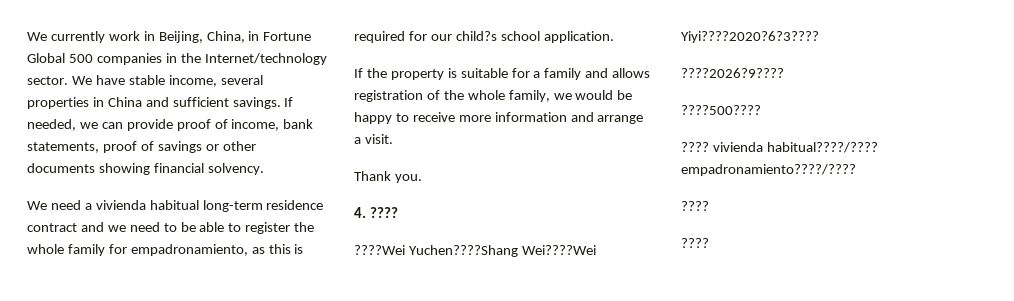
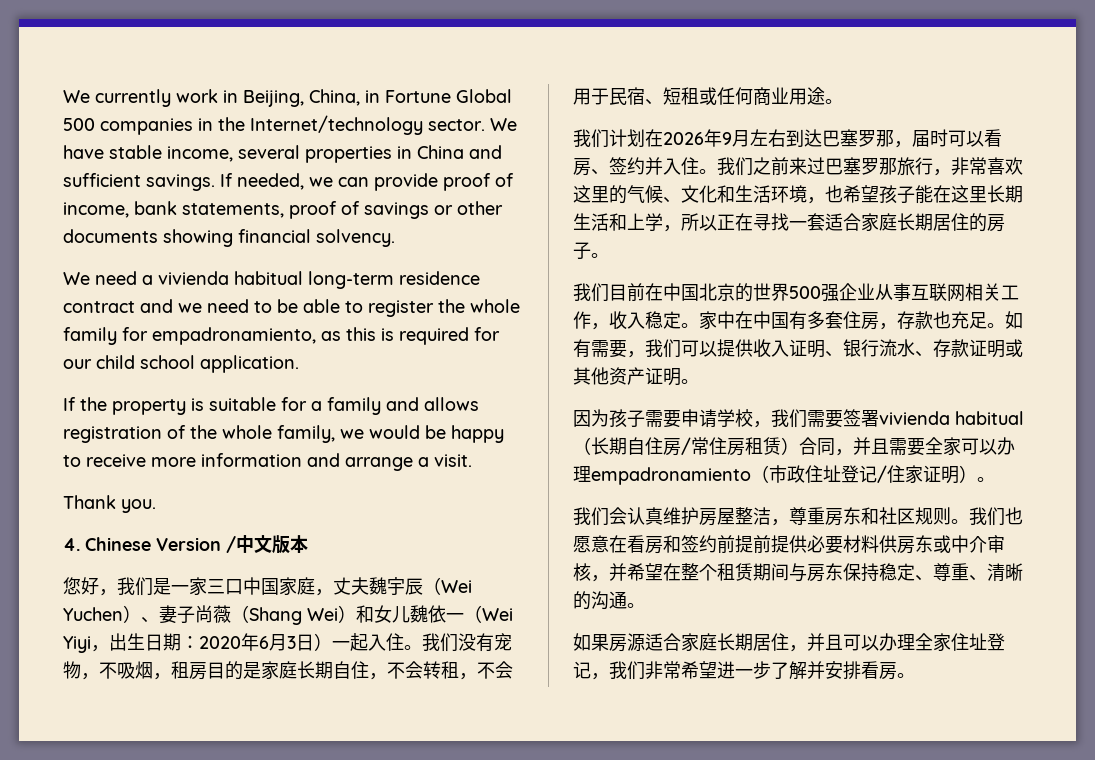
- We need a vivienda habitual long-term residence contract and we need to be able to register the whole family for empadronamiento, as this is required for our child?s school application.
+ We need a vivienda habitual long-term residence contract and we need to be able to register the whole family for empadronamiento, as this is required for our child school application.
- 4. ????
- ????Wei Yuchen????Shang Wei????Wei Yiyi????2020?6?3????
- ????2026?9????
- ????500????
- ???? vivienda habitual????/???? empadronamiento????/????
- ????
- ????
+ 4. Chinese Version /中文版本
+ 您好，我们是一家三口中国家庭，丈夫魏宇辰（Wei Yuchen）、妻子尚薇（Shang Wei）和女儿魏依一（Wei Yiyi，出生日期：2020年6月3日）一起入住。我们没有宠物，不吸烟，租房目的是家庭长期自住，不会转租，不会用于民宿、短租或任何商业用途。
+ 我们计划在2026年9月左右到达巴塞罗那，届时可以看房、签约并入住。我们之前来过巴塞罗那旅行，非常喜欢这里的气候、文化和生活环境，也希望孩子能在这里长期生活和上学，所以正在寻找一套适合家庭长期居住的房子。
+ 我们目前在中国北京的世界500强企业从事互联网相关工作，收入稳定。家中在中国有多套住房，存款也充足。如有需要，我们可以提供收入证明、银行流水、存款证明或其他资产证明。
+ 因为孩子需要申请学校，我们需要签署vivienda habitual（长期自住房/常住房租赁）合同，并且需要全家可以办理empadronamiento（市政住址登记/住家证明）。
+ 我们会认真维护房屋整洁，尊重房东和社区规则。我们也愿意在看房和签约前提前提供必要材料供房东或中介审核，并希望在整个租赁期间与房东保持稳定、尊重、清晰的沟通。
+ 如果房源适合家庭长期居住，并且可以办理全家住址登记，我们非常希望进一步了解并安排看房。

